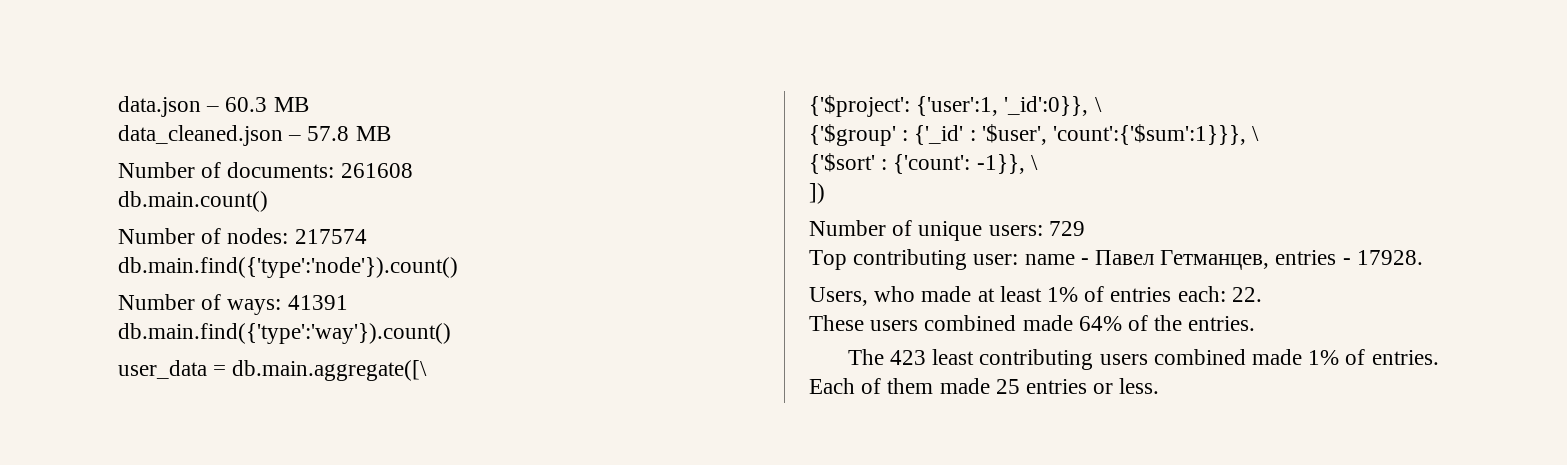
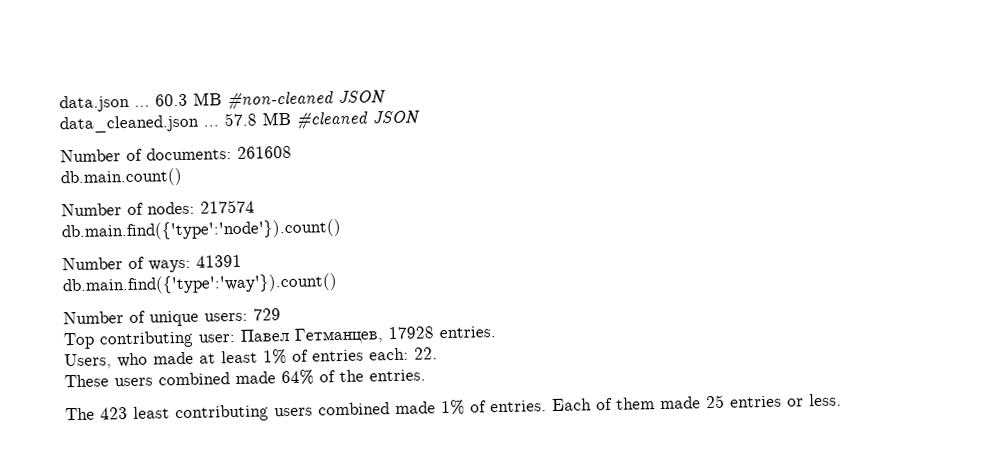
- data.json – 60.3 MB
+ data.json ... 60.3 MB #non-cleaned JSON
- data_cleaned.json – 57.8 MB
+ data_cleaned.json ... 57.8 MB #cleaned JSON
- user_data = db.main.aggregate([\
- {'$project': {'user':1, '_id':0}}, \
- {'$group' : {'_id' : '$user', 'count':{'$sum':1}}}, \
- {'$sort' : {'count': -1}}, \
- ])
- Top contributing user: name - Павел Гетманцев, entries - 17928.
+ Top contributing user: Павел Гетманцев, 17928 entries.

